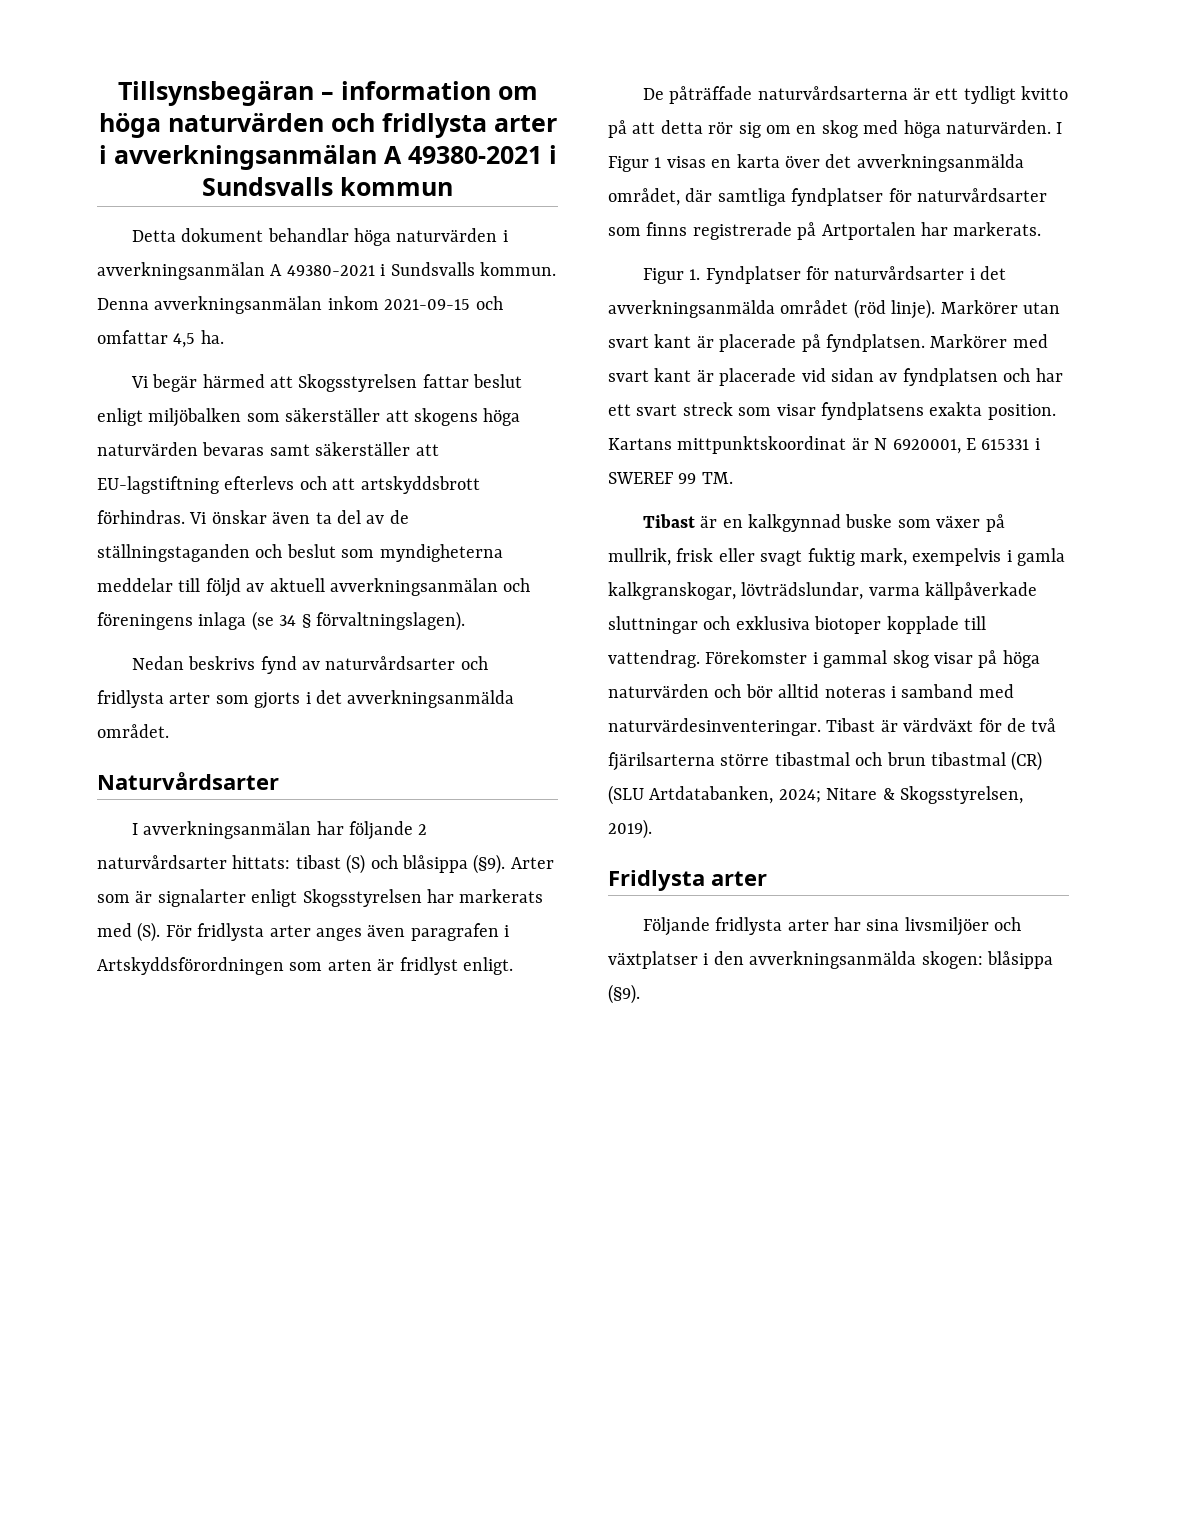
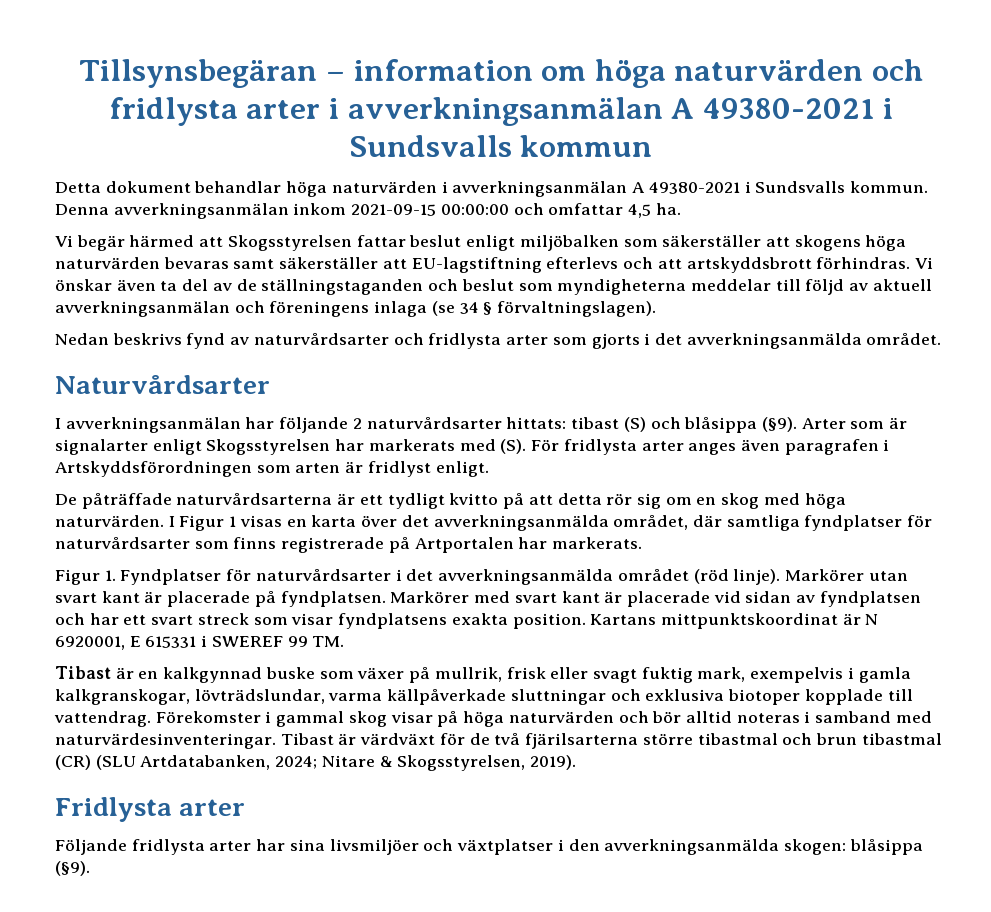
- Denna avverkningsanmälan inkom 2021-09-15 och omfattar 4,5 ha.
+ Denna avverkningsanmälan inkom 2021-09-15 00:00:00 och omfattar 4,5 ha.

